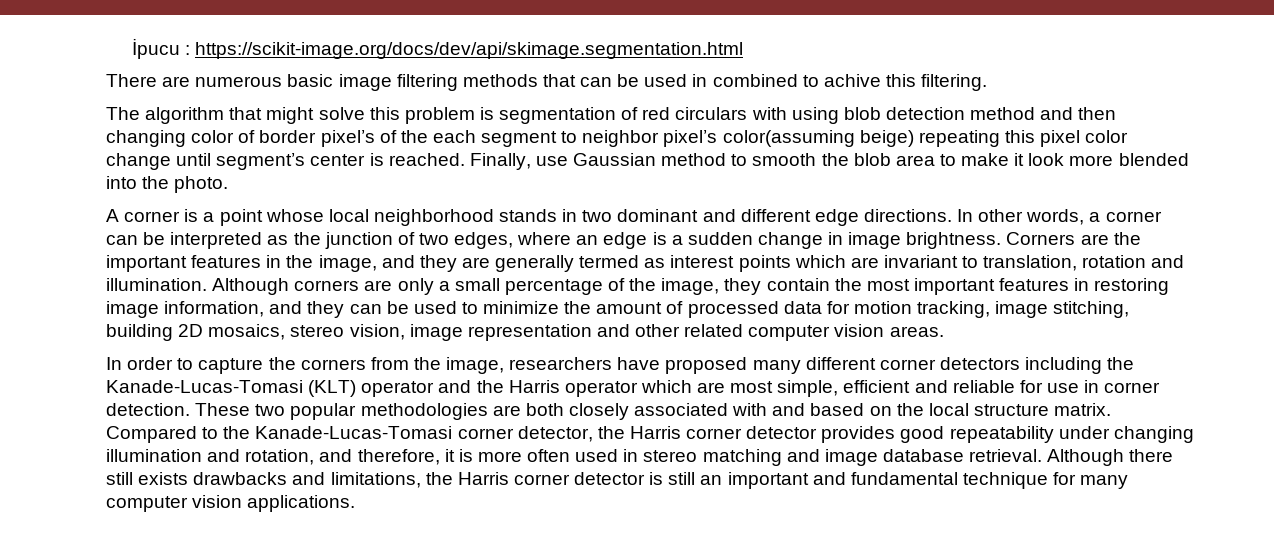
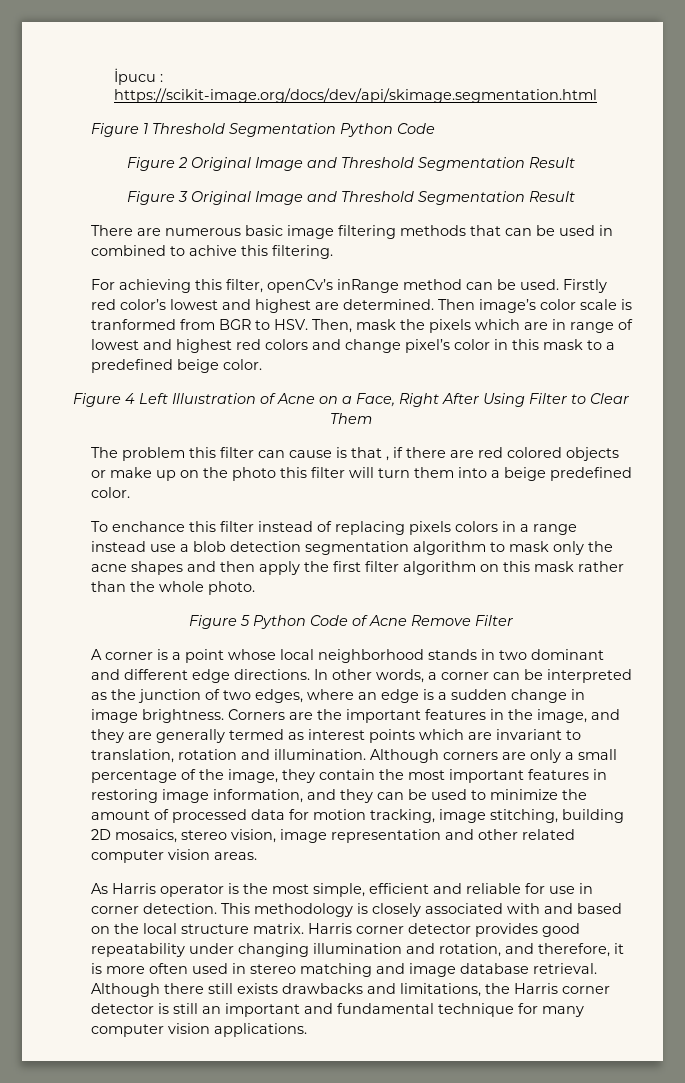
+ Figure 1 Threshold Segmentation Python Code
+ Figure 2 Original Image and Threshold Segmentation Result
+ Figure 3 Original Image and Threshold Segmentation Result
- The algorithm that might solve this problem is segmentation of red circulars with using blob detection method and then changing color of border pixel’s of the each segment to neighbor pixel’s color(assuming beige) repeating this pixel color change until segment’s center is reached. Finally, use Gaussian method to smooth the blob area to make it look more blended into the photo.
+ For achieving this filter, openCv’s inRange method can be used. Firstly red color’s lowest and highest are determined. Then image’s color scale is tranformed from BGR to HSV. Then, mask the pixels which are in range of lowest and highest red colors and change pixel’s color in this mask to a predefined beige color.
+ Figure 4 Left Illuıstration of Acne on a Face, Right After Using Filter to Clear Them
+ The problem this filter can cause is that , if there are red colored objects or make up on the photo this filter will turn them into a beige predefined color.
+ To enchance this filter instead of replacing pixels colors in a range instead use a blob detection segmentation algorithm to mask only the acne shapes and then apply the first filter algorithm on this mask rather than the whole photo.
+ Figure 5 Python Code of Acne Remove Filter
- In order to capture the corners from the image, researchers have proposed many different corner detectors including the Kanade-Lucas-Tomasi (KLT) operator and the Harris operator which are most simple, efficient and reliable for use in corner detection.
+ As Harris operator is the most simple, efficient and reliable for use in corner detection.
- These two popular methodologies are both closely associated with and based on the local structure matrix.
+ This methodology is closely associated with and based on the local structure matrix.
- Compared to the Kanade-Lucas-Tomasi corner detector, the Harris corner detector provides good repeatability under changing illumination and rotation, and therefore, it is more often used in stereo matching and image database retrieval.
+ Harris corner detector provides good repeatability under changing illumination and rotation, and therefore, it is more often used in stereo matching and image database retrieval.

